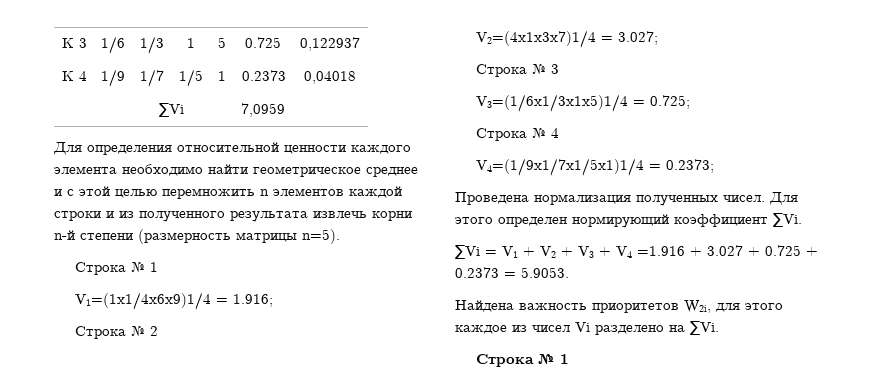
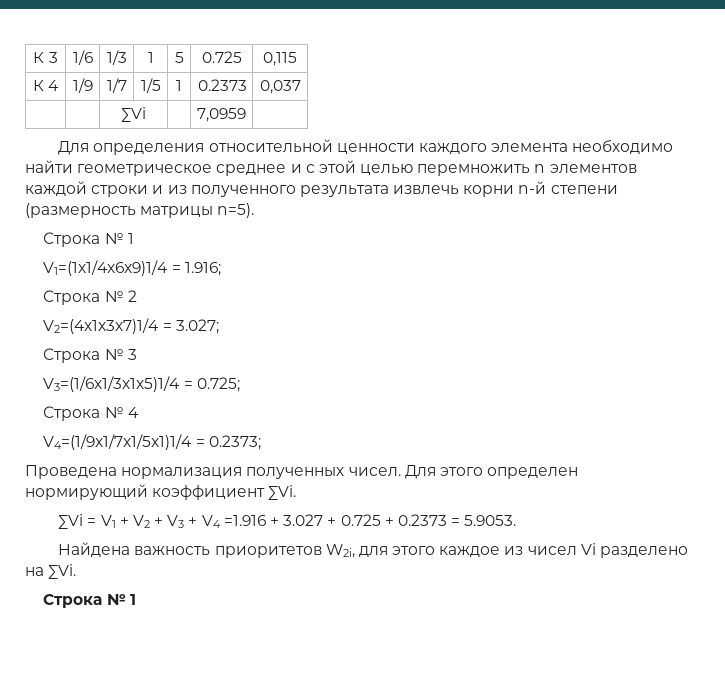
- К 3 | 1/6 | 1/3 | 1 | 5 | 0.725 | 0,122937
+ К 3 | 1/6 | 1/3 | 1 | 5 | 0.725 | 0,115
- К 4 | 1/9 | 1/7 | 1/5 | 1 | 0.2373 | 0,04018
+ К 4 | 1/9 | 1/7 | 1/5 | 1 | 0.2373 | 0,037

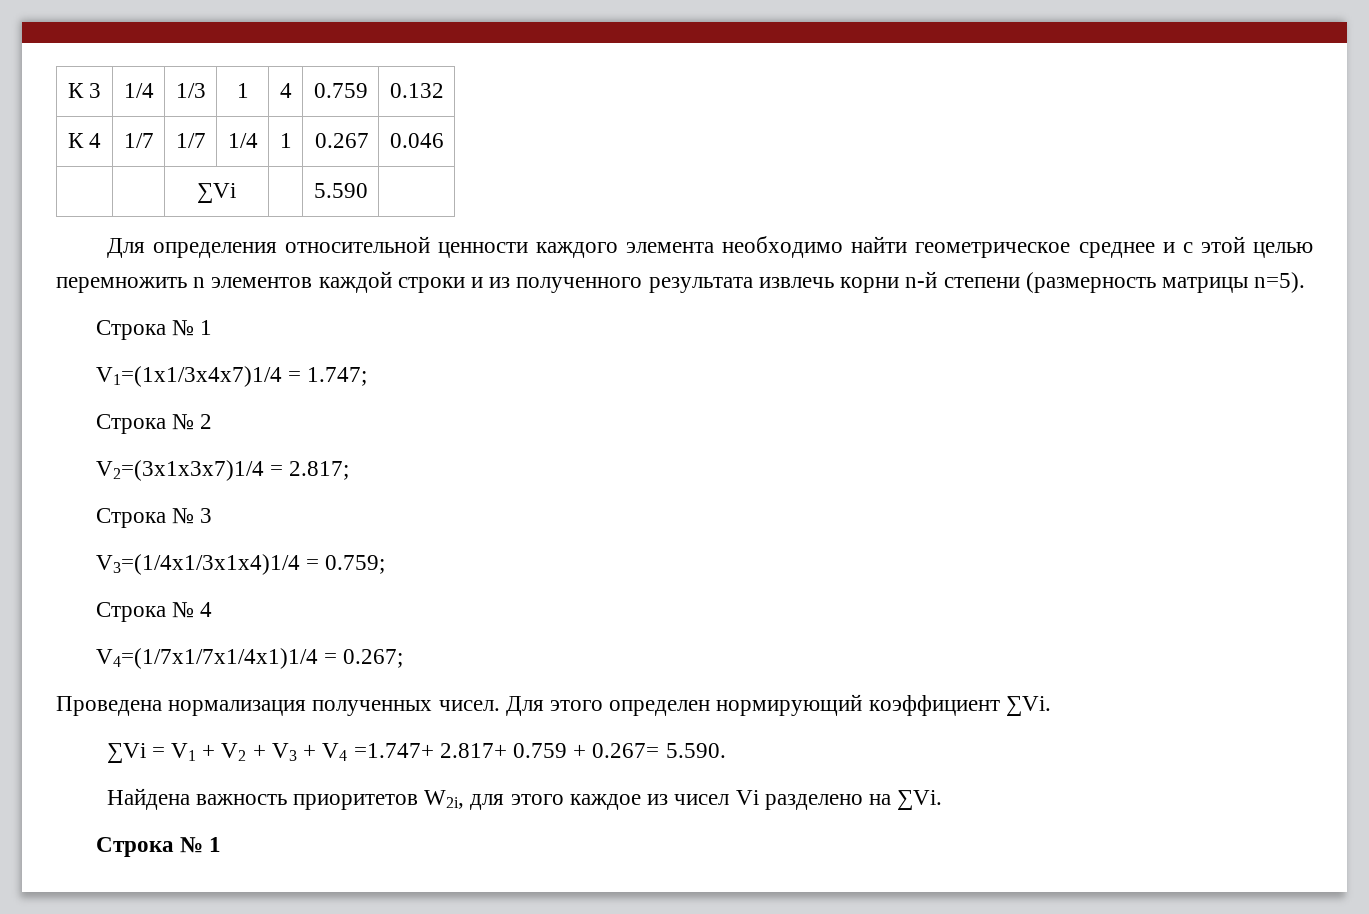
- К 3 | 1/6 | 1/3 | 1 | 5 | 0.725 | 0,115
+ К 3 | 1/4 | 1/3 | 1 | 4 | 0.759 | 0.132
- К 4 | 1/9 | 1/7 | 1/5 | 1 | 0.2373 | 0,037
+ К 4 | 1/7 | 1/7 | 1/4 | 1 | 0.267 | 0.046
- | | ∑Vi | | 7,0959 |
+ | | ∑Vi | | 5.590 |
- V1=(1x1/4x6x9)1/4 = 1.916;
+ V1=(1x1/3x4x7)1/4 = 1.747;
- V2=(4x1x3x7)1/4 = 3.027;
+ V2=(3x1x3x7)1/4 = 2.817;
- V3=(1/6x1/3x1x5)1/4 = 0.725;
+ V3=(1/4x1/3x1x4)1/4 = 0.759;
- V4=(1/9x1/7x1/5x1)1/4 = 0.2373;
+ V4=(1/7x1/7x1/4x1)1/4 = 0.267;
- ∑Vi = V1 + V2 + V3 + V4 =1.916 + 3.027 + 0.725 + 0.2373 = 5.9053.
+ ∑Vi = V1 + V2 + V3 + V4 =1.747+ 2.817+ 0.759 + 0.267= 5.590.

